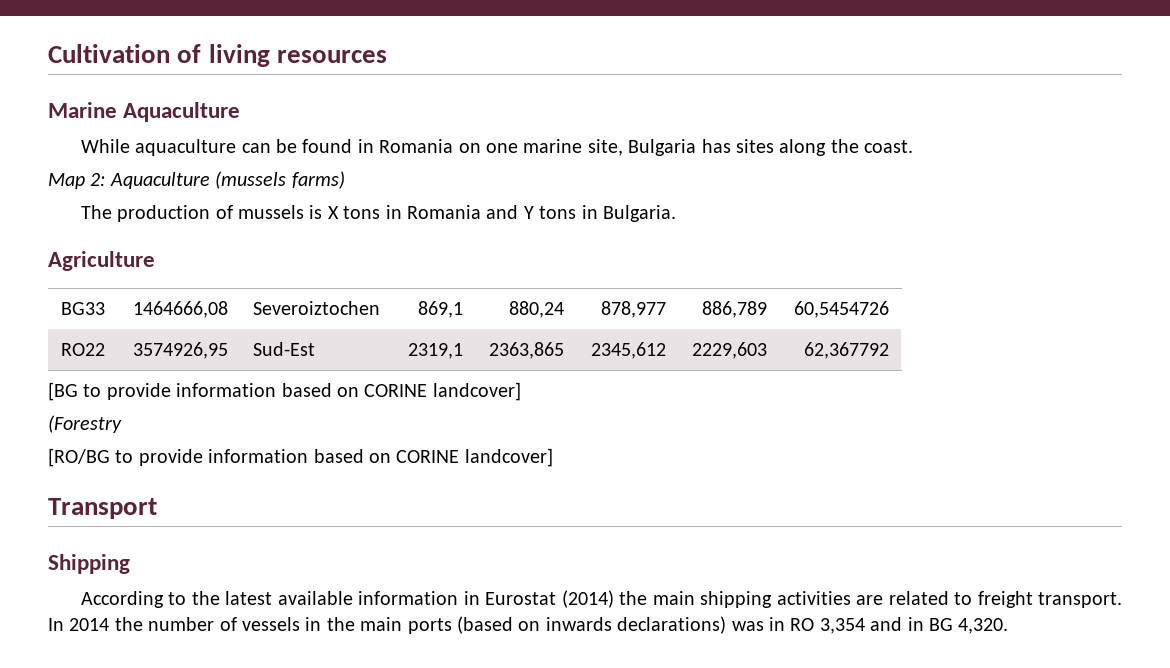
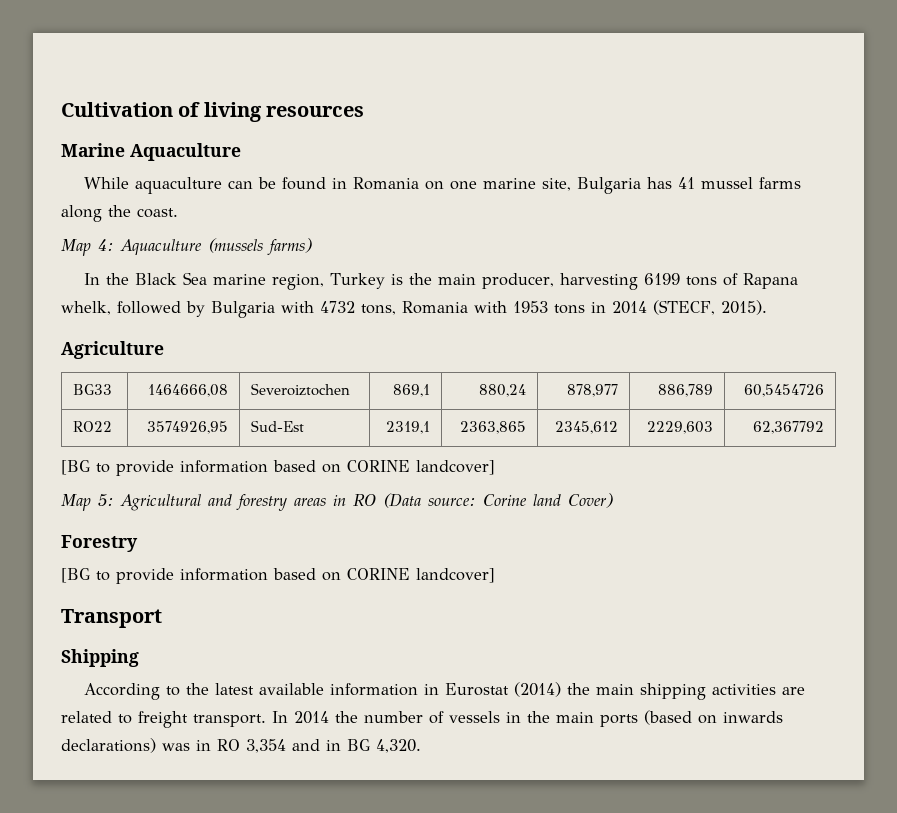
- While aquaculture can be found in Romania on one marine site, Bulgaria has sites along the coast.
+ While aquaculture can be found in Romania on one marine site, Bulgaria has 41 mussel farms along the coast.
- Map 2: Aquaculture (mussels farms)
+ Map 4: Aquaculture (mussels farms)
- The production of mussels is X tons in Romania and Y tons in Bulgaria.
+ In the Black Sea marine region, Turkey is the main producer, harvesting 6199 tons of Rapana whelk, followed by Bulgaria with 4732 tons, Romania with 1953 tons in 2014 (STECF, 2015).
- (Forestry
- [RO/BG to provide information based on CORINE landcover]
+ Map 5: Agricultural and forestry areas in RO (Data source: Corine land Cover)
+ Forestry
+ [BG to provide information based on CORINE landcover]

